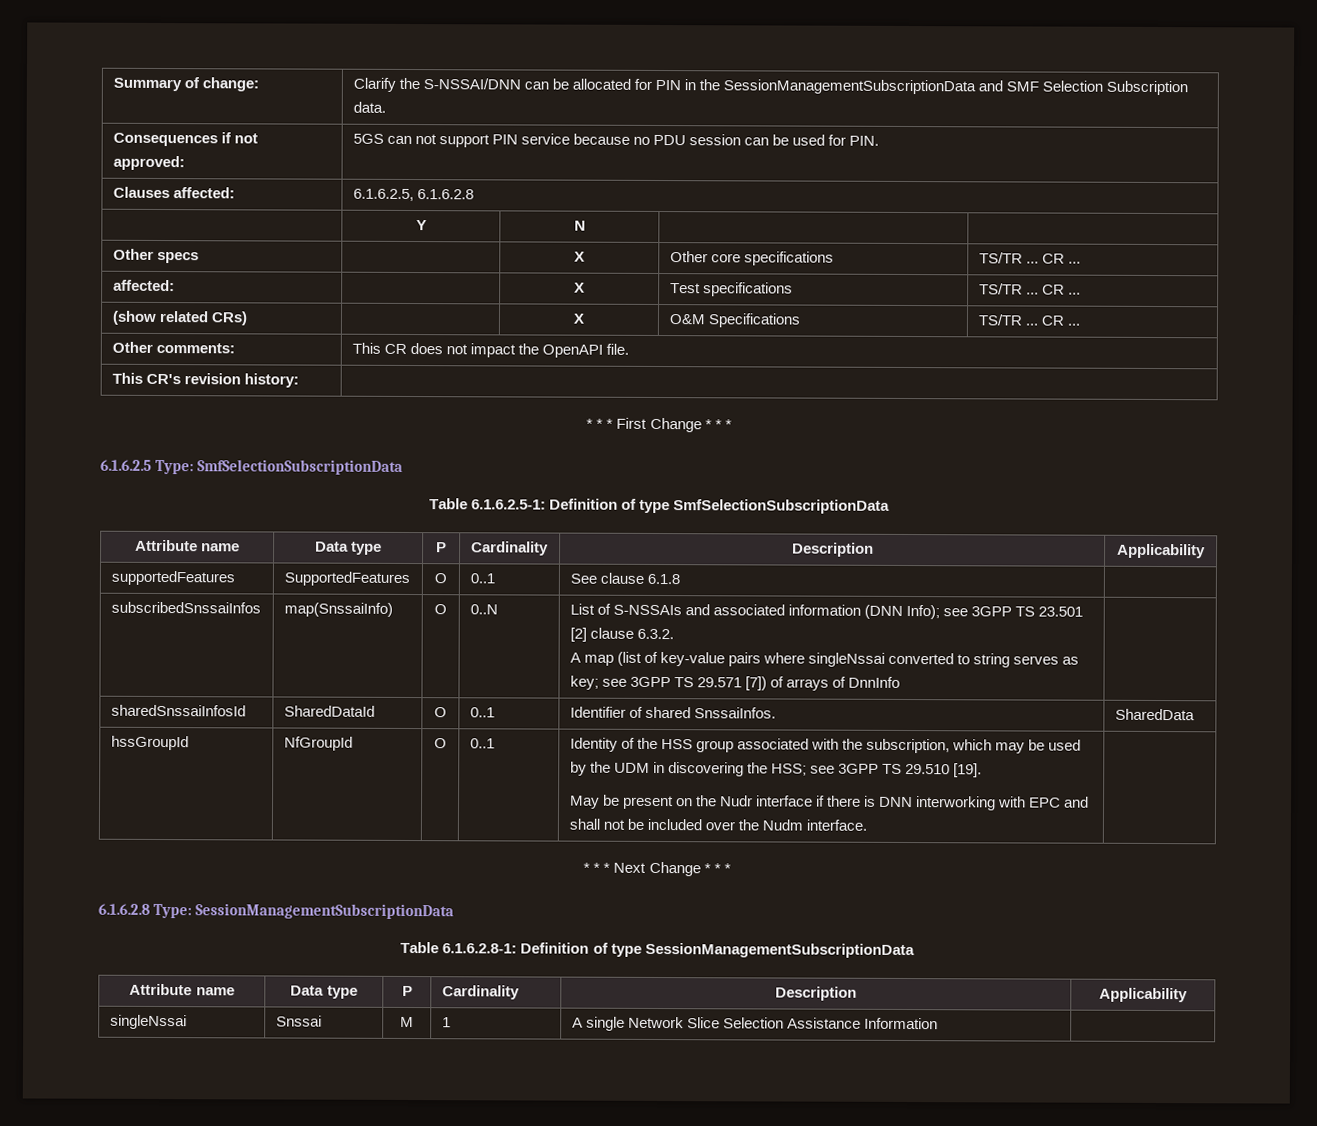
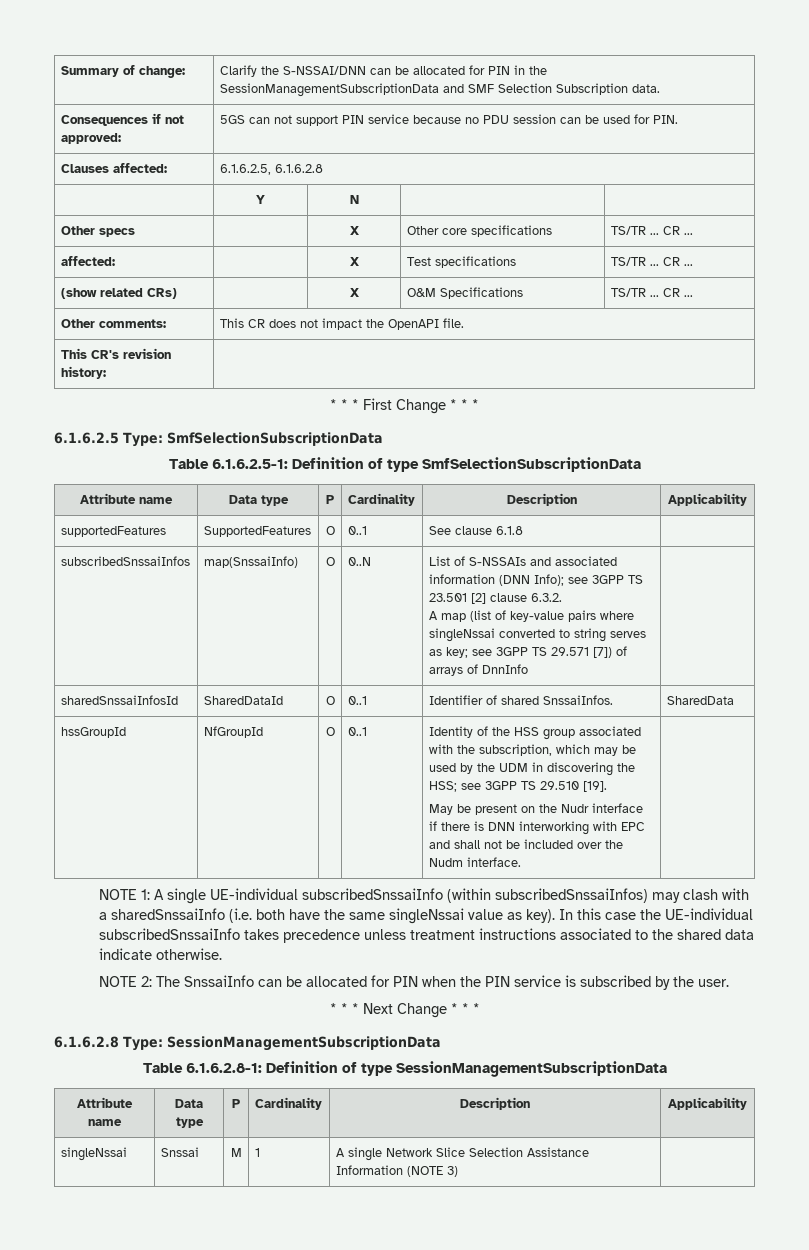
+ NOTE 1: A single UE-individual subscribedSnssaiInfo (within subscribedSnssaiInfos) may clash with a sharedSnssaiInfo (i.e. both have the same singleNssai value as key). In this case the UE-individual subscribedSnssaiInfo takes precedence unless treatment instructions associated to the shared data indicate otherwise.
+ NOTE 2: The SnssaiInfo can be allocated for PIN when the PIN service is subscribed by the user.
- singleNssai | Snssai | M | 1 | A single Network Slice Selection Assistance Information |
+ singleNssai | Snssai | M | 1 | A single Network Slice Selection Assistance Information (NOTE 3) |

